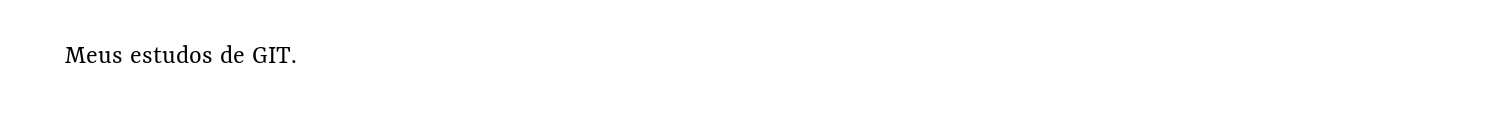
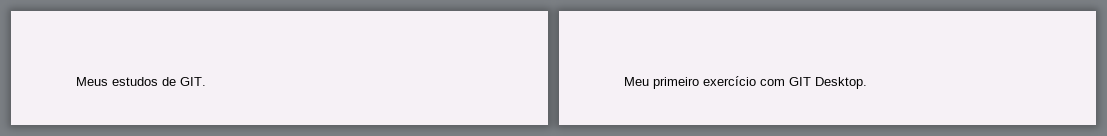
+ Meu primeiro exercício com GIT Desktop.

